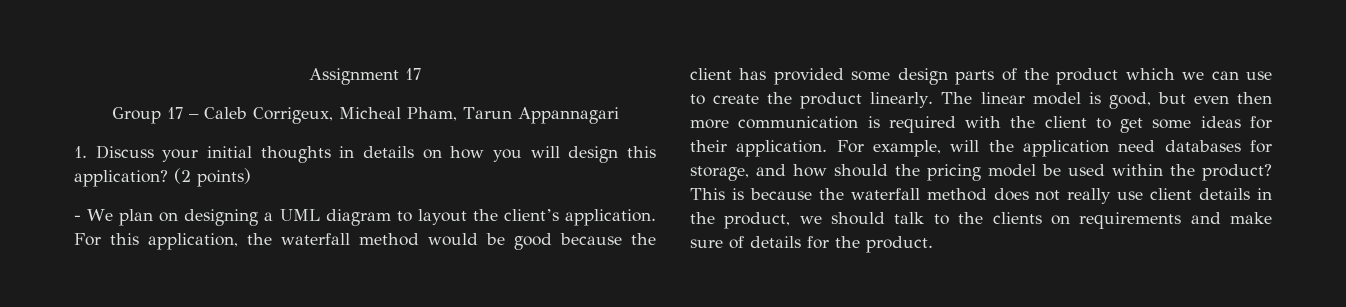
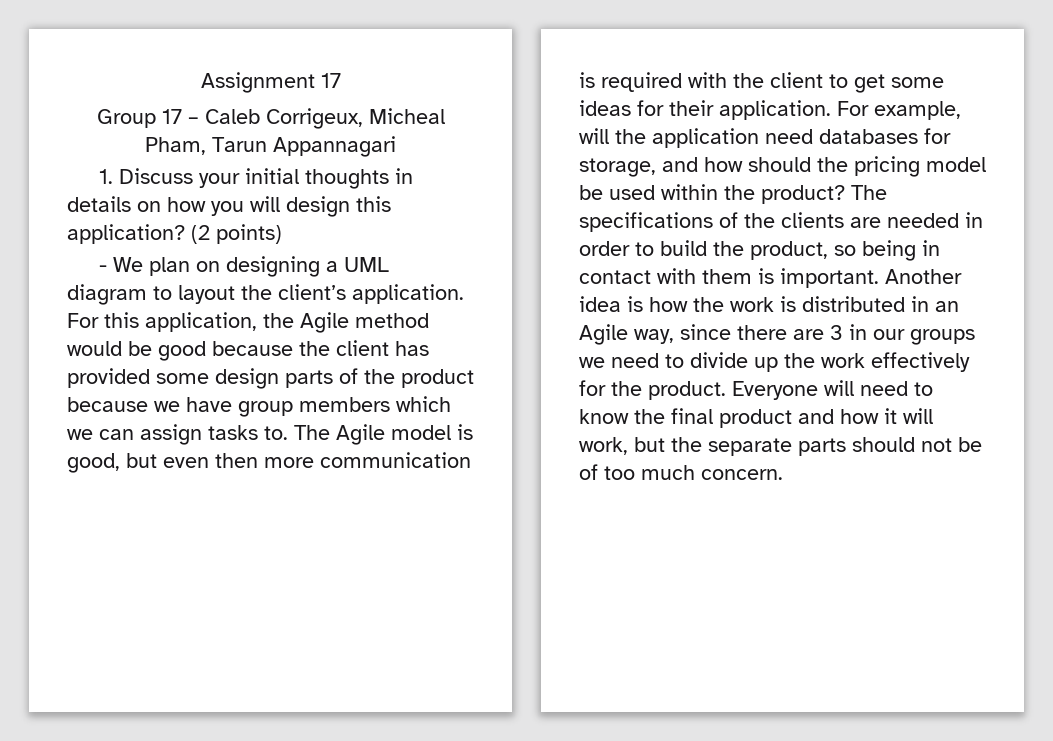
- For this application, the waterfall method would be good because the client has provided some design parts of the product which we can use to create the product linearly. The linear model is good, but even then more communication is required with the client to get some ideas for their application.
+ For this application, the Agile method would be good because the client has provided some design parts of the product because we have group members which we can assign tasks to. The Agile model is good, but even then more communication is required with the client to get some ideas for their application.
- This is because the waterfall method does not really use client details in the product, we should talk to the clients on requirements and make sure of details for the product.
+ The specifications of the clients are needed in order to build the product, so being in contact with them is important. Another idea is how the work is distributed in an Agile way, since there are 3 in our groups we need to divide up the work effectively for the product. Everyone will need to know the final product and how it will work, but the separate parts should not be of too much concern.

